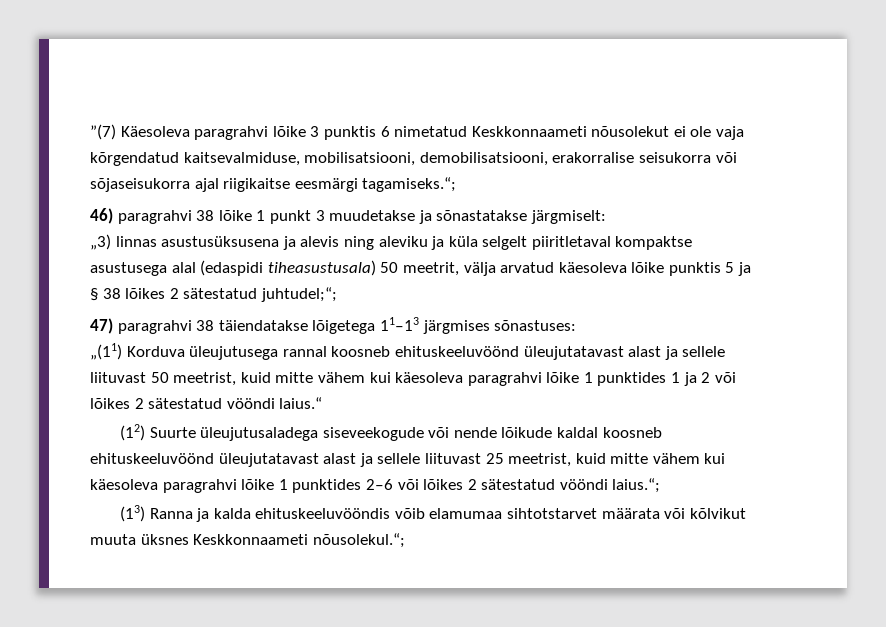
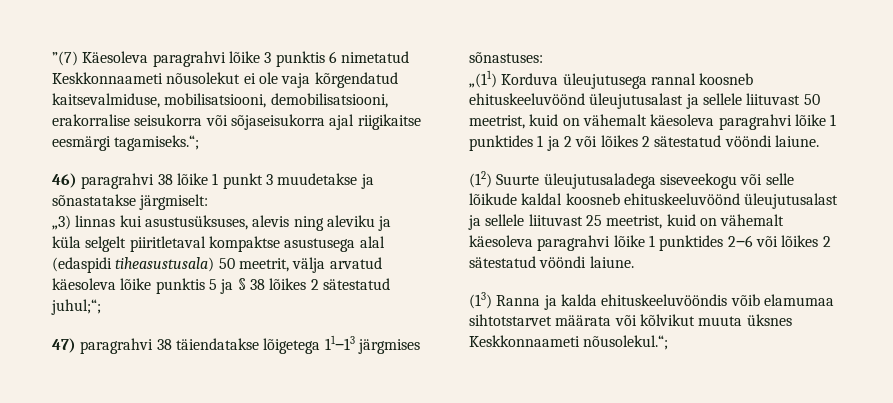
- „3) linnas asustusüksusena ja alevis ning aleviku ja küla selgelt piiritletaval kompaktse asustusega alal (edaspidi tiheasustusala) 50 meetrit, välja arvatud käesoleva lõike punktis 5 ja § 38 lõikes 2 sätestatud juhtudel;“;
+ „3) linnas kui asustusüksuses, alevis ning aleviku ja küla selgelt piiritletaval kompaktse asustusega alal (edaspidi tiheasustusala) 50 meetrit, välja arvatud käesoleva lõike punktis 5 ja § 38 lõikes 2 sätestatud juhul;“;
- „(11) Korduva üleujutusega rannal koosneb ehituskeeluvöönd üleujutatavast alast ja sellele liituvast 50 meetrist, kuid mitte vähem kui käesoleva paragrahvi lõike 1 punktides 1 ja 2 või lõikes 2 sätestatud vööndi laius.“
+ „(11) Korduva üleujutusega rannal koosneb ehituskeeluvöönd üleujutusalast ja sellele liituvast 50 meetrist, kuid on vähemalt käesoleva paragrahvi lõike 1 punktides 1 ja 2 või lõikes 2 sätestatud vööndi laiune.
- (12) Suurte üleujutusaladega siseveekogude või nende lõikude kaldal koosneb ehituskeeluvöönd üleujutatavast alast ja sellele liituvast 25 meetrist, kuid mitte vähem kui käesoleva paragrahvi lõike 1 punktides 2‒6 või lõikes 2 sätestatud vööndi laius.“;
+ (12) Suurte üleujutusaladega siseveekogu või selle lõikude kaldal koosneb ehituskeeluvöönd üleujutusalast ja sellele liituvast 25 meetrist, kuid on vähemalt käesoleva paragrahvi lõike 1 punktides 2‒6 või lõikes 2 sätestatud vööndi laiune.

